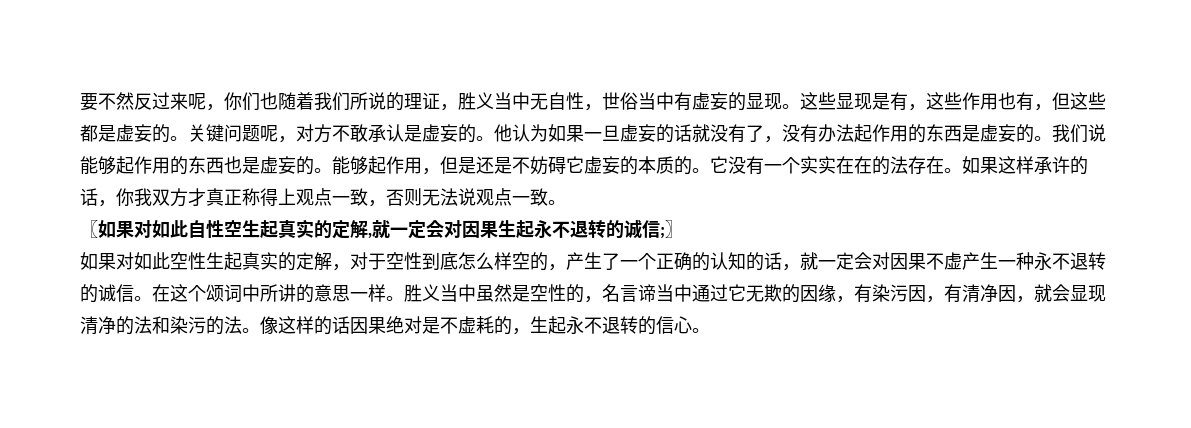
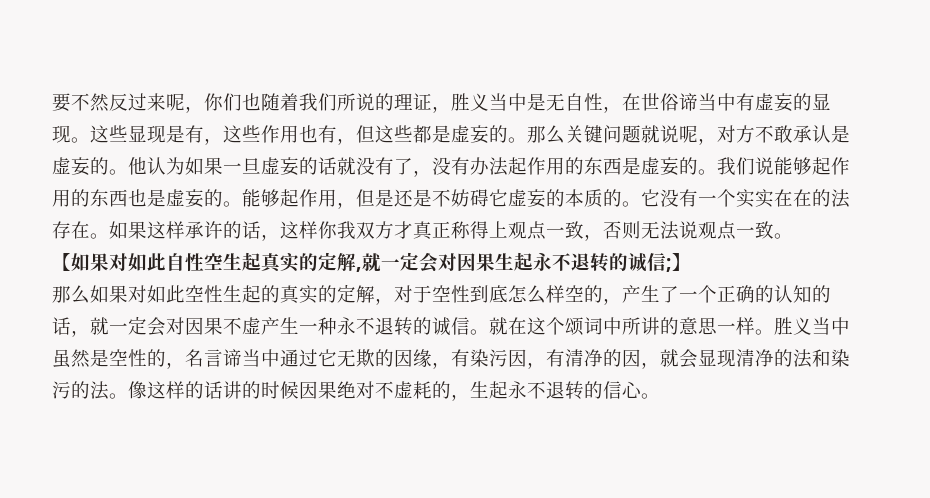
- 要不然反过来呢，你们也随着我们所说的理证，胜义当中无自性，世俗当中有虚妄的显现。
+ 要不然反过来呢，你们也随着我们所说的理证，胜义当中是无自性，在世俗谛当中有虚妄的显现。
- 关键问题呢，对方不敢承认是虚妄的。
+ 那么关键问题就说呢，对方不敢承认是虚妄的。
- 如果这样承许的话，你我双方才真正称得上观点一致，否则无法说观点一致。
+ 如果这样承许的话，这样你我双方才真正称得上观点一致，否则无法说观点一致。
- 〖如果对如此自性空生起真实的定解,就一定会对因果生起永不退转的诚信;〗
- 如果对如此空性生起真实的定解，对于空性到底怎么样空的，产生了一个正确的认知的话，就一定会对因果不虚产生一种永不退转的诚信。
+ 【如果对如此自性空生起真实的定解,就一定会对因果生起永不退转的诚信;】
+ 那么如果对如此空性生起的真实的定解，对于空性到底怎么样空的，产生了一个正确的认知的话，就一定会对因果不虚产生一种永不退转的诚信。
- 在这个颂词中所讲的意思一样。
+ 就在这个颂词中所讲的意思一样。
- 胜义当中虽然是空性的，名言谛当中通过它无欺的因缘，有染污因，有清净因，就会显现清净的法和染污的法。
+ 胜义当中虽然是空性的，名言谛当中通过它无欺的因缘，有染污因，有清净的因，就会显现清净的法和染污的法。
- 像这样的话因果绝对是不虚耗的，生起永不退转的信心。
+ 像这样的话讲的时候因果绝对不虚耗的，生起永不退转的信心。

